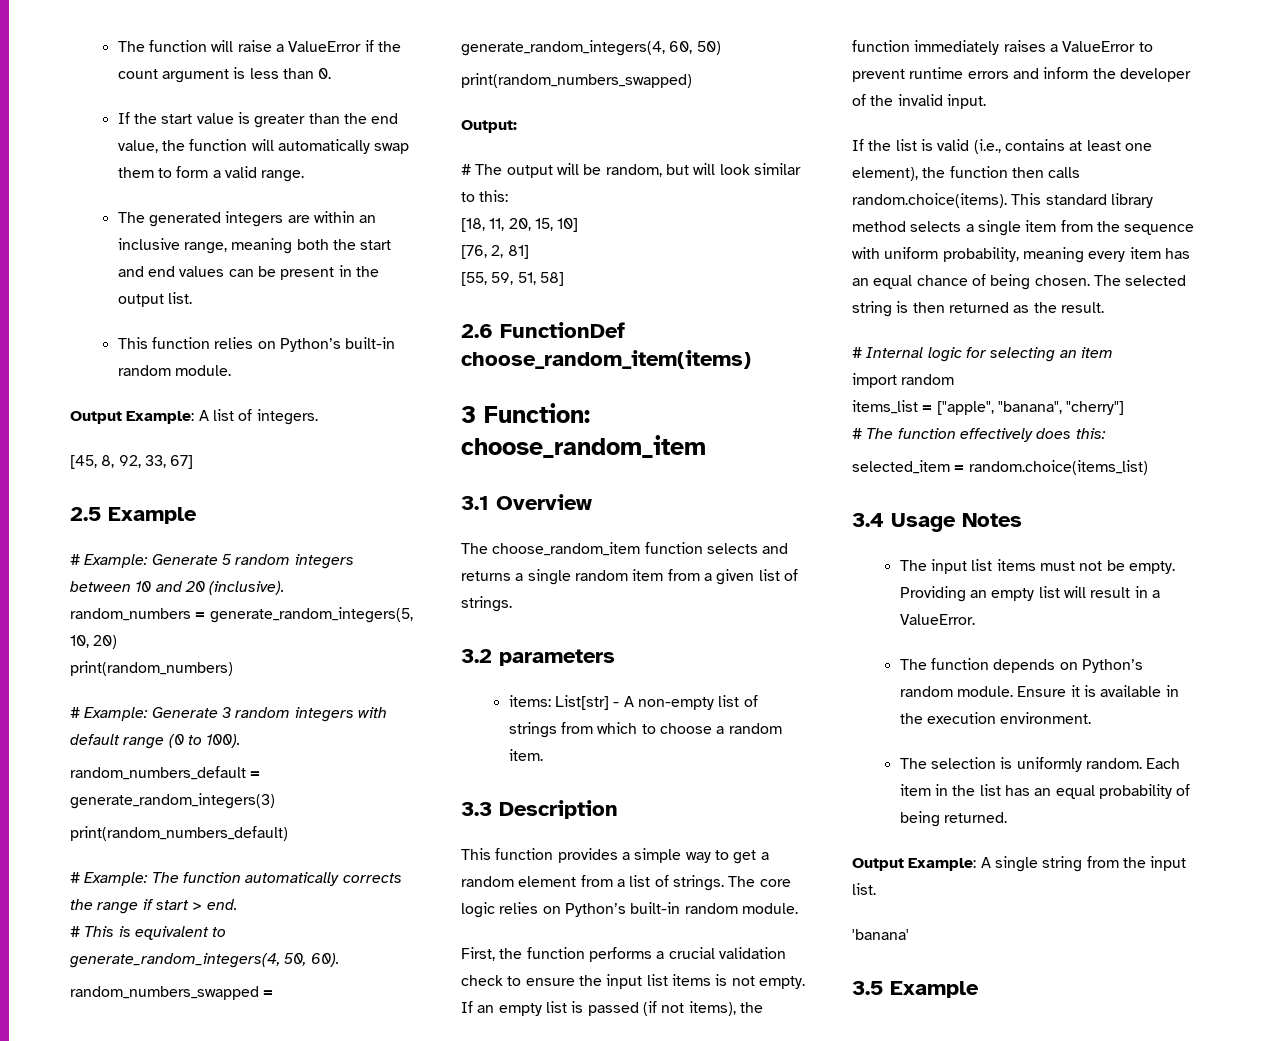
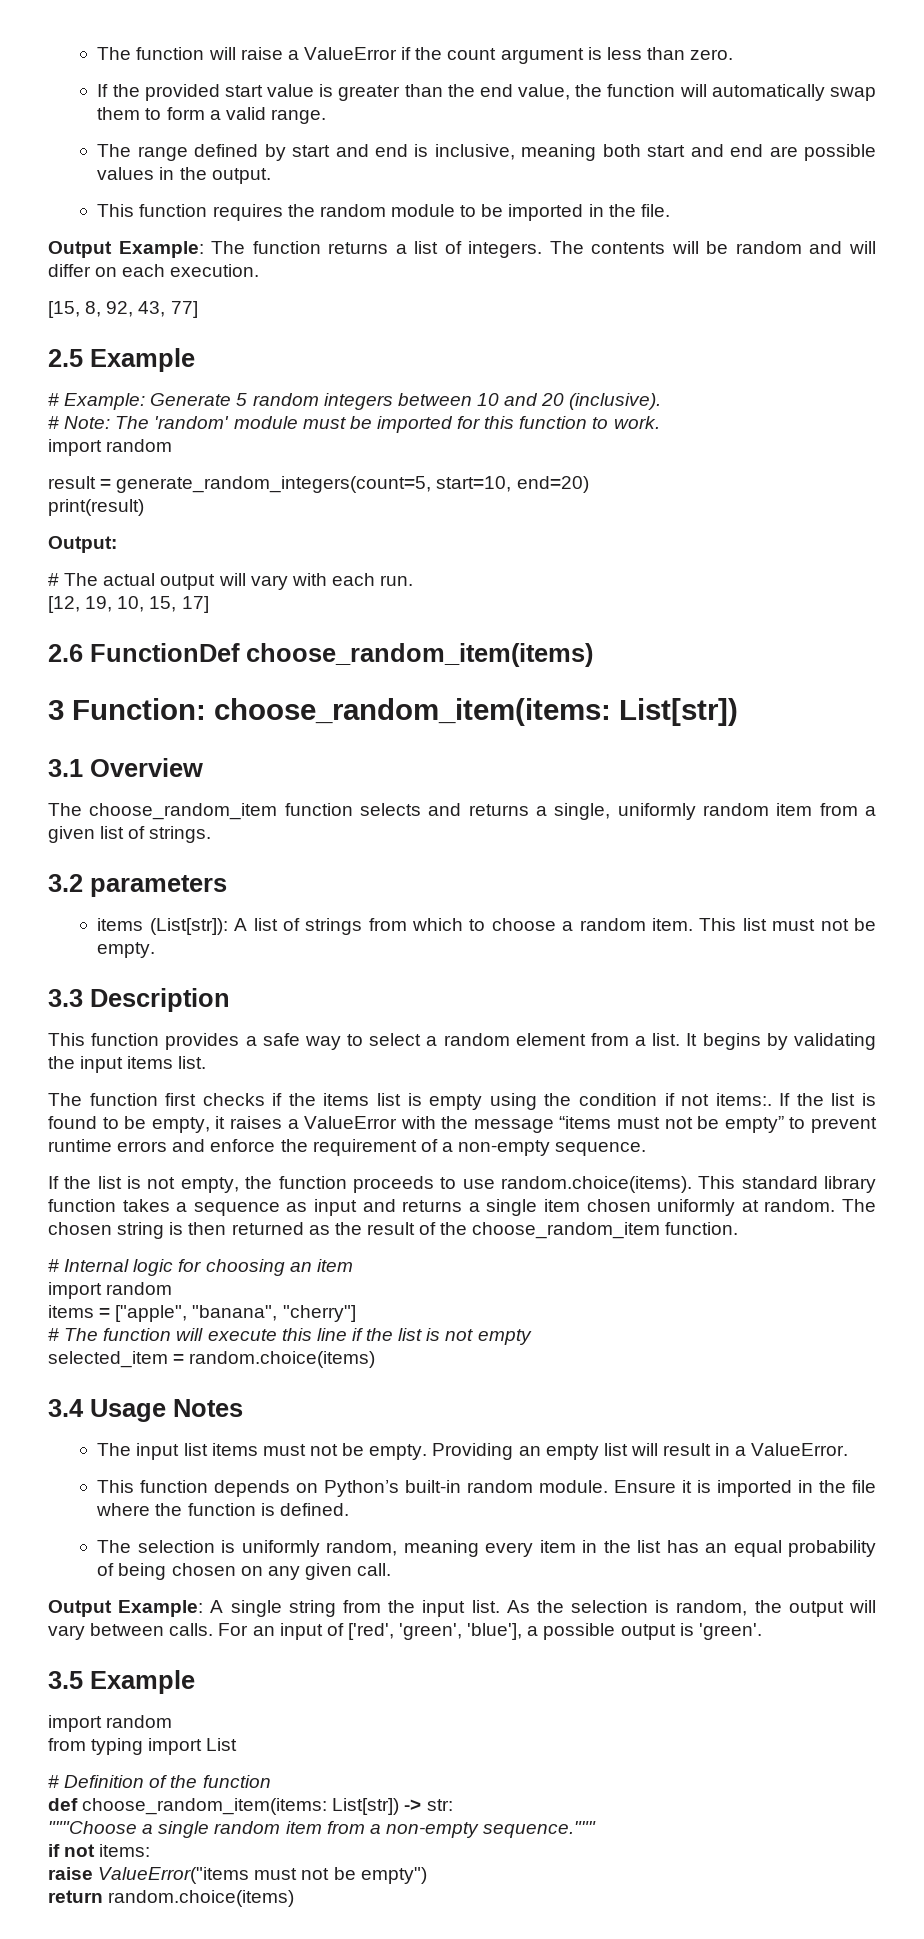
- The function will raise a ValueError if the count argument is less than 0.
- If the start value is greater than the end value, the function will automatically swap them to form a valid range.
+ The function will raise a ValueError if the count argument is less than zero.
+ If the provided start value is greater than the end value, the function will automatically swap them to form a valid range.
- The generated integers are within an inclusive range, meaning both the start and end values can be present in the output list.
- This function relies on Python’s built-in random module.
- Output Example: A list of integers.
- [45, 8, 92, 33, 67]
+ The range defined by start and end is inclusive, meaning both start and end are possible values in the output.
+ This function requires the random module to be imported in the file.
+ Output Example: The function returns a list of integers. The contents will be random and will differ on each execution.
+ [15, 8, 92, 43, 77]
- random_numbers = generate_random_integers(5, 10, 20)
- print(random_numbers)
- # Example: Generate 3 random integers with default range (0 to 100).
- random_numbers_default = generate_random_integers(3)
- print(random_numbers_default)
- # Example: The function automatically corrects the range if start > end.
- # This is equivalent to generate_random_integers(4, 50, 60).
- random_numbers_swapped = generate_random_integers(4, 60, 50)
- print(random_numbers_swapped)
+ # Note: The 'random' module must be imported for this function to work.
+ import random
+ result = generate_random_integers(count=5, start=10, end=20)
+ print(result)
- # The output will be random, but will look similar to this:
- [18, 11, 20, 15, 10]
- [76, 2, 81]
- [55, 59, 51, 58]
+ # The actual output will vary with each run.
+ [12, 19, 10, 15, 17]
- 3 Function: choose_random_item
+ 3 Function: choose_random_item(items: List[str])
- The choose_random_item function selects and returns a single random item from a given list of strings.
+ The choose_random_item function selects and returns a single, uniformly random item from a given list of strings.
- items: List[str] - A non-empty list of strings from which to choose a random item.
+ items (List[str]): A list of strings from which to choose a random item. This list must not be empty.
- This function provides a simple way to get a random element from a list of strings. The core logic relies on Python’s built-in random module.
- First, the function performs a crucial validation check to ensure the input list items is not empty. If an empty list is passed (if not items), the function immediately raises a ValueError to prevent runtime errors and inform the developer of the invalid input.
- If the list is valid (i.e., contains at least one element), the function then calls random.choice(items). This standard library method selects a single item from the sequence with uniform probability, meaning every item has an equal chance of being chosen. The selected string is then returned as the result.
+ This function provides a safe way to select a random element from a list. It begins by validating the input items list.
+ The function first checks if the items list is empty using the condition if not items:. If the list is found to be empty, it raises a ValueError with the message “items must not be empty” to prevent runtime errors and enforce the requirement of a non-empty sequence.
+ If the list is not empty, the function proceeds to use random.choice(items). This standard library function takes a sequence as input and returns a single item chosen uniformly at random. The chosen string is then returned as the result of the choose_random_item function.
- # Internal logic for selecting an item
+ # Internal logic for choosing an item
- items_list = ["apple", "banana", "cherry"]
+ items = ["apple", "banana", "cherry"]
- # The function effectively does this:
+ # The function will execute this line if the list is not empty
- selected_item = random.choice(items_list)
+ selected_item = random.choice(items)
- The function depends on Python’s random module.
+ This function depends on Python’s built-in random module.
- Ensure it is available in the execution environment.
+ Ensure it is imported in the file where the function is defined.
- The selection is uniformly random. Each item in the list has an equal probability of being returned.
+ The selection is uniformly random, meaning every item in the list has an equal probability of being chosen on any given call.
- Output Example: A single string from the input list.
- 'banana'
+ Output Example: A single string from the input list. As the selection is random, the output will vary between calls. For an input of ['red', 'green', 'blue'], a possible output is 'green'.
  3.5 Example
+ import random
+ from typing import List
+ # Definition of the function
+ def choose_random_item(items: List[str]) -> str:
+ """Choose a single random item from a non-empty sequence."""
+ if not items:
+ raise ValueError("items must not be empty")
+ return random.choice(items)

